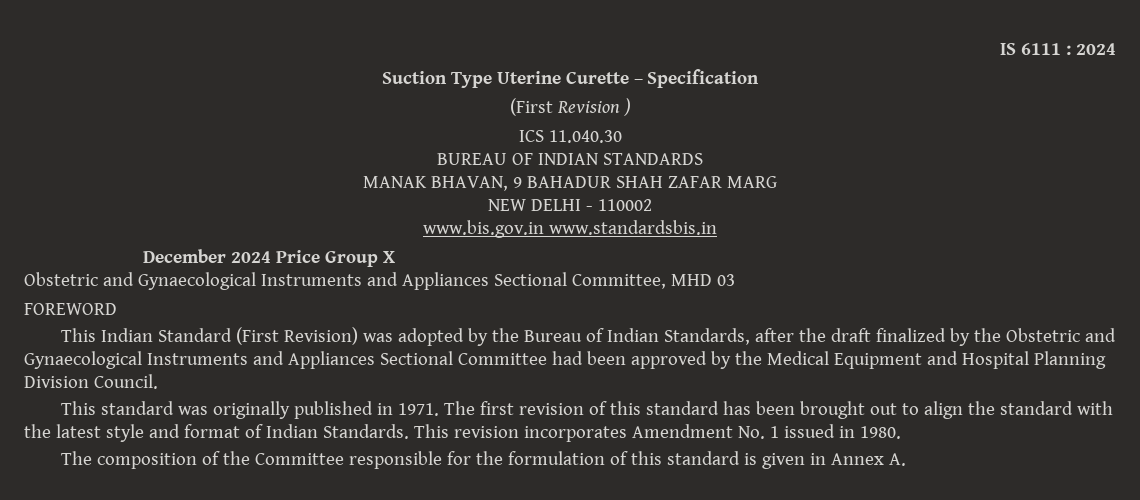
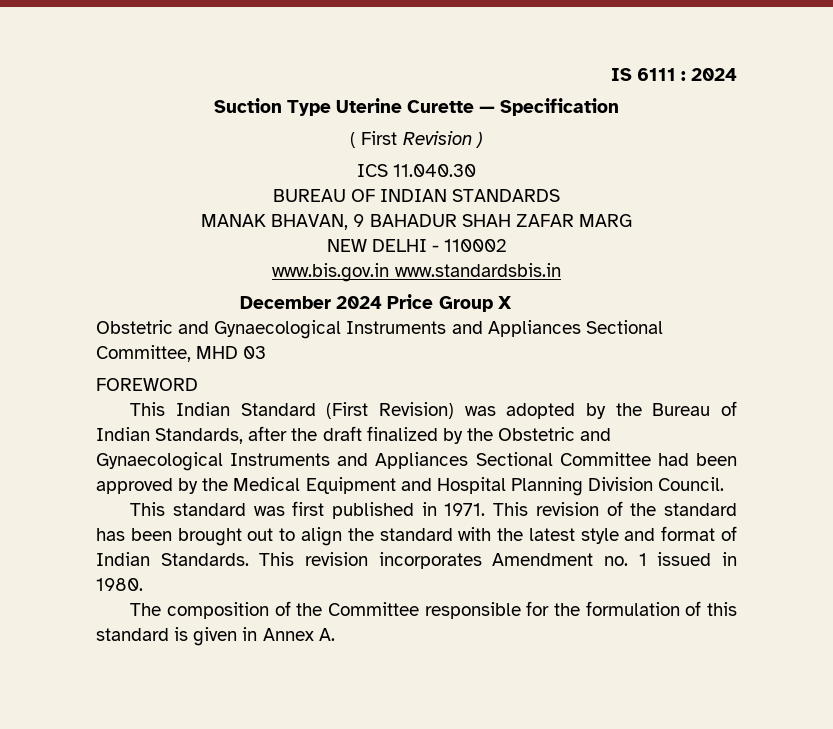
- Suction Type Uterine Curette – Specification
+ Suction Type Uterine Curette — Specification
- (First Revision )
+ ( First Revision )
- This standard was originally published in 1971.
+ This standard was first published in 1971.
- The first revision of this standard has been brought out to align the standard with the latest style and format of Indian Standards.
+ This revision of the standard has been brought out to align the standard with the latest style and format of Indian Standards.
- This revision incorporates Amendment No. 1 issued in 1980.
+ This revision incorporates Amendment no. 1 issued in 1980.

